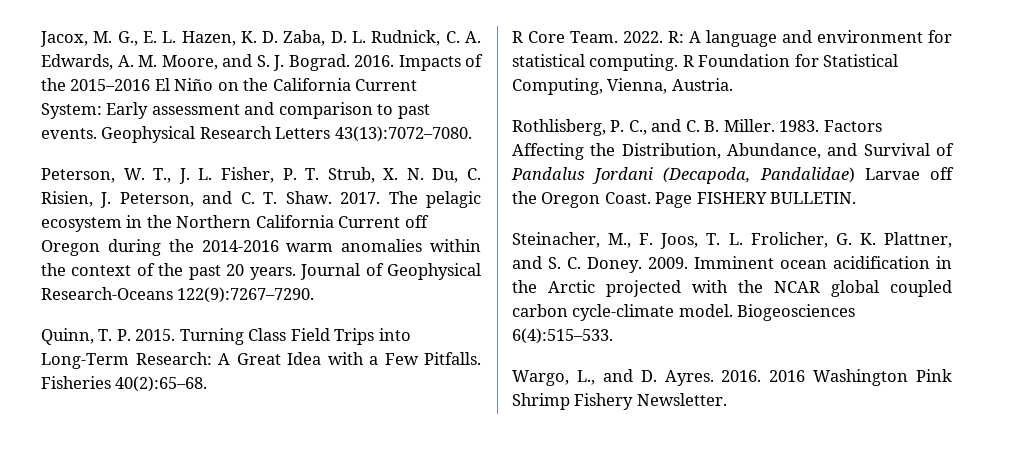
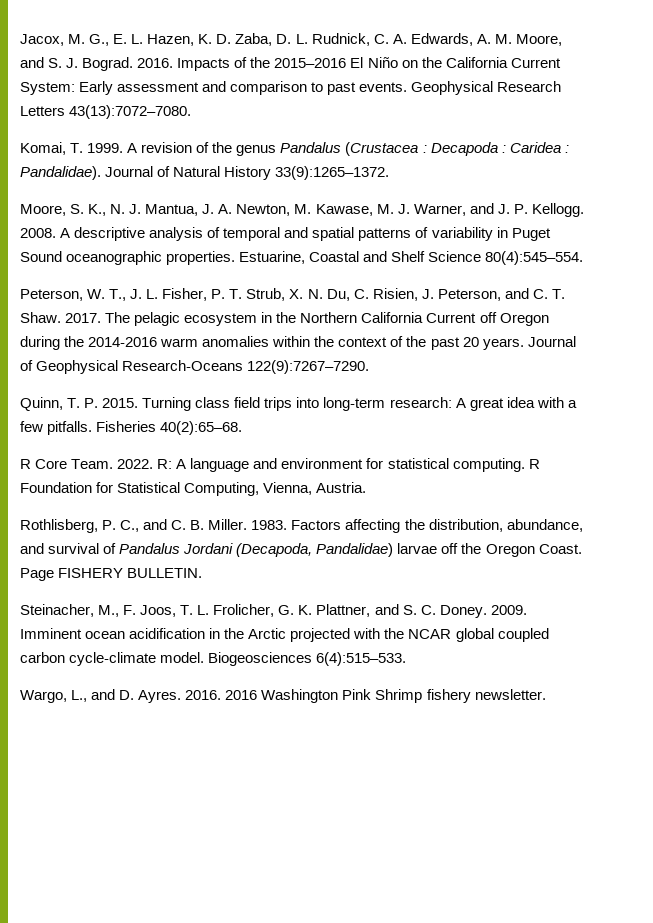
+ Komai, T. 1999. A revision of the genus Pandalus (Crustacea : Decapoda : Caridea : Pandalidae). Journal of Natural History 33(9):1265–1372.
+ Moore, S. K., N. J. Mantua, J. A. Newton, M. Kawase, M. J. Warner, and J. P. Kellogg. 2008. A descriptive analysis of temporal and spatial patterns of variability in Puget Sound oceanographic properties. Estuarine, Coastal and Shelf Science 80(4):545–554.
- Turning Class Field Trips into Long-Term Research: A Great Idea with a Few Pitfalls.
+ Turning class field trips into long-term research: A great idea with a few pitfalls.
- Factors Affecting the Distribution, Abundance, and Survival of Pandalus Jordani (Decapoda, Pandalidae) Larvae off the Oregon Coast.
+ Factors affecting the distribution, abundance, and survival of Pandalus Jordani (Decapoda, Pandalidae) larvae off the Oregon Coast.
- 2016 Washington Pink Shrimp Fishery Newsletter.
+ 2016 Washington Pink Shrimp fishery newsletter.

